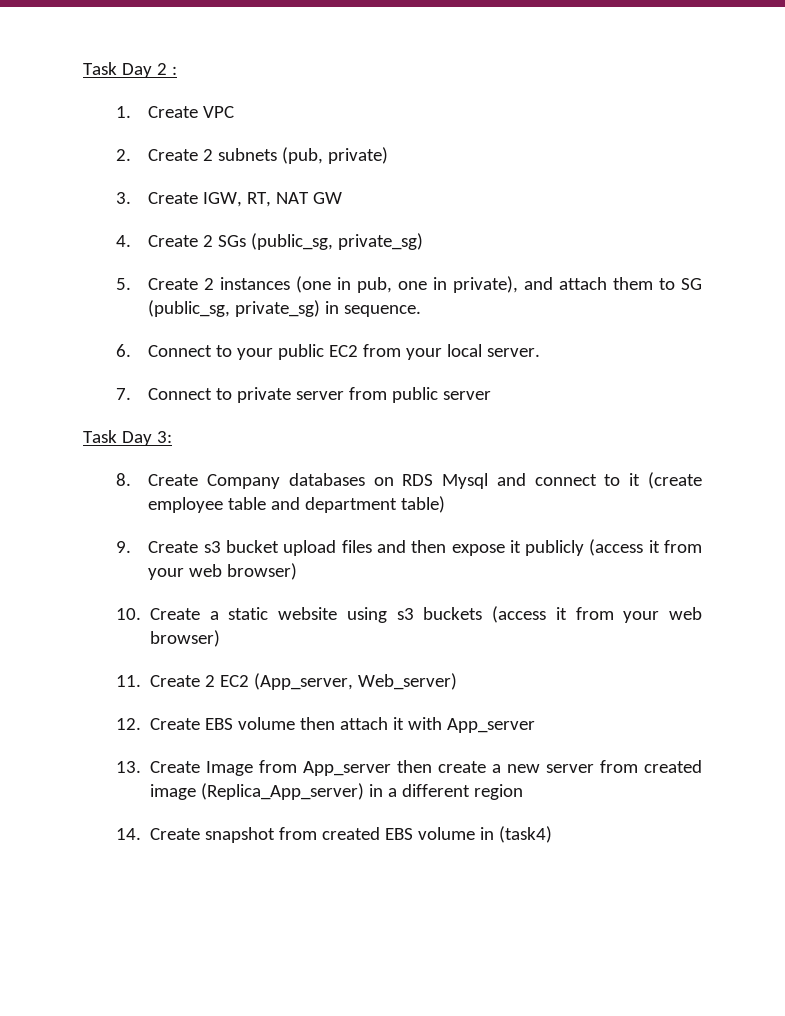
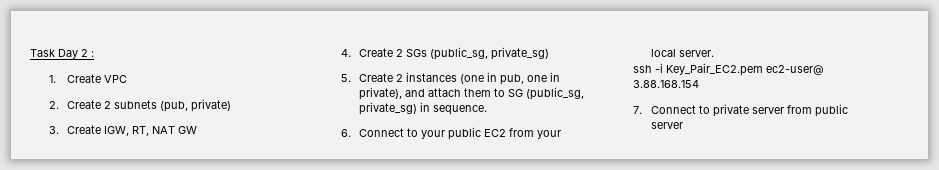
+ ssh -i Key_Pair_EC2.pem ec2-user@ 3.88.168.154
- Task Day 3:
- 8. Create Company databases on RDS Mysql and connect to it (create employee table and department table)
- 9. Create s3 bucket upload files and then expose it publicly (access it from your web browser)
- 10. Create a static website using s3 buckets (access it from your web browser)
- 11. Create 2 EC2 (App_server, Web_server)
- 12. Create EBS volume then attach it with App_server
- 13. Create Image from App_server then create a new server from created image (Replica_App_server) in a different region
- 14. Create snapshot from created EBS volume in (task4)

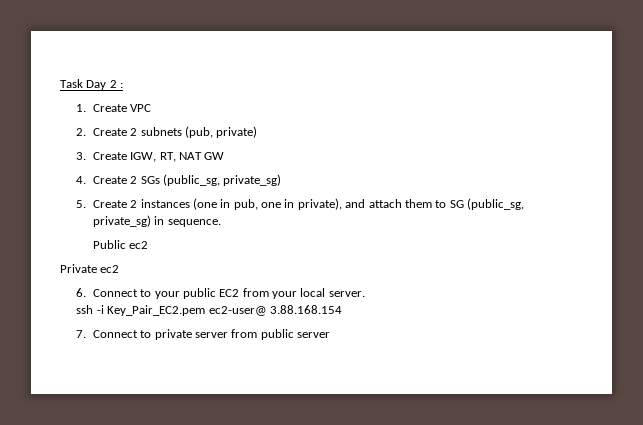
+ Public ec2
+ Private ec2

